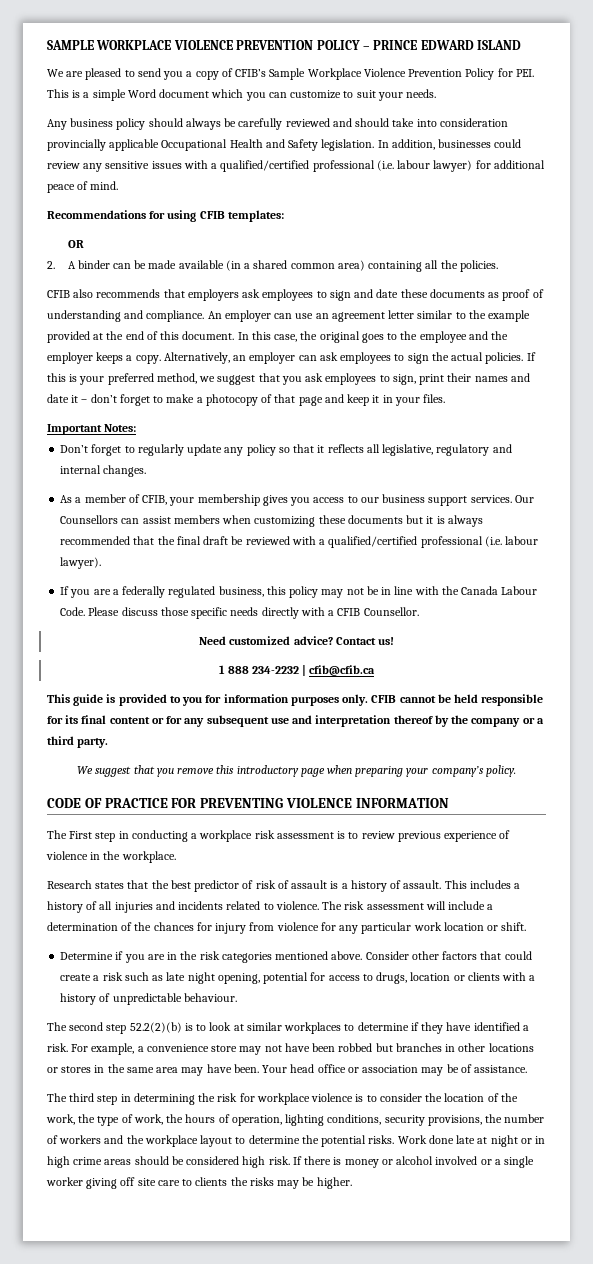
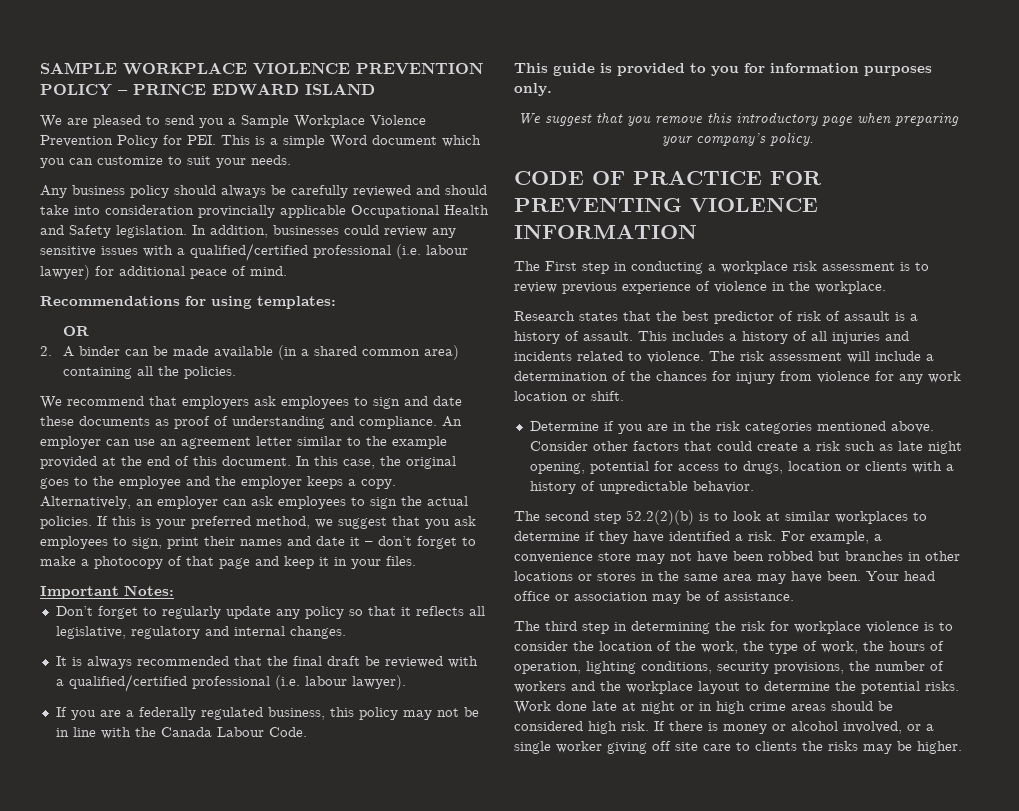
- We are pleased to send you a copy of CFIB’s Sample Workplace Violence Prevention Policy for PEI. This is a simple Word document which you can customize to suit your needs.
+ We are pleased to send you a Sample Workplace Violence Prevention Policy for PEI. This is a simple Word document which you can customize to suit your needs.
- Recommendations for using CFIB templates:
+ Recommendations for using templates:
- CFIB also recommends that employers ask employees to sign and date these documents as proof of understanding and compliance.
+ We recommend that employers ask employees to sign and date these documents as proof of understanding and compliance.
- As a member of CFIB, your membership gives you access to our business support services. Our Counsellors can assist members when customizing these documents but it is always recommended that the final draft be reviewed with a qualified/certified professional (i.e. labour lawyer).
+ It is always recommended that the final draft be reviewed with a qualified/certified professional (i.e. labour lawyer).
- Please discuss those specific needs directly with a CFIB Counsellor.
- Need customized advice? Contact us!
- 1 888 234-2232 | cfib@cfib.ca
- CFIB cannot be held responsible for its final content or for any subsequent use and interpretation thereof by the company or a third party.
- The risk assessment will include a determination of the chances for injury from violence for any particular work location or shift.
+ The risk assessment will include a determination of the chances for injury from violence for any work location or shift.
- Consider other factors that could create a risk such as late night opening, potential for access to drugs, location or clients with a history of unpredictable behaviour.
+ Consider other factors that could create a risk such as late night opening, potential for access to drugs, location or clients with a history of unpredictable behavior.
- If there is money or alcohol involved or a single worker giving off site care to clients the risks may be higher.
+ If there is money or alcohol involved, or a single worker giving off site care to clients the risks may be higher.

